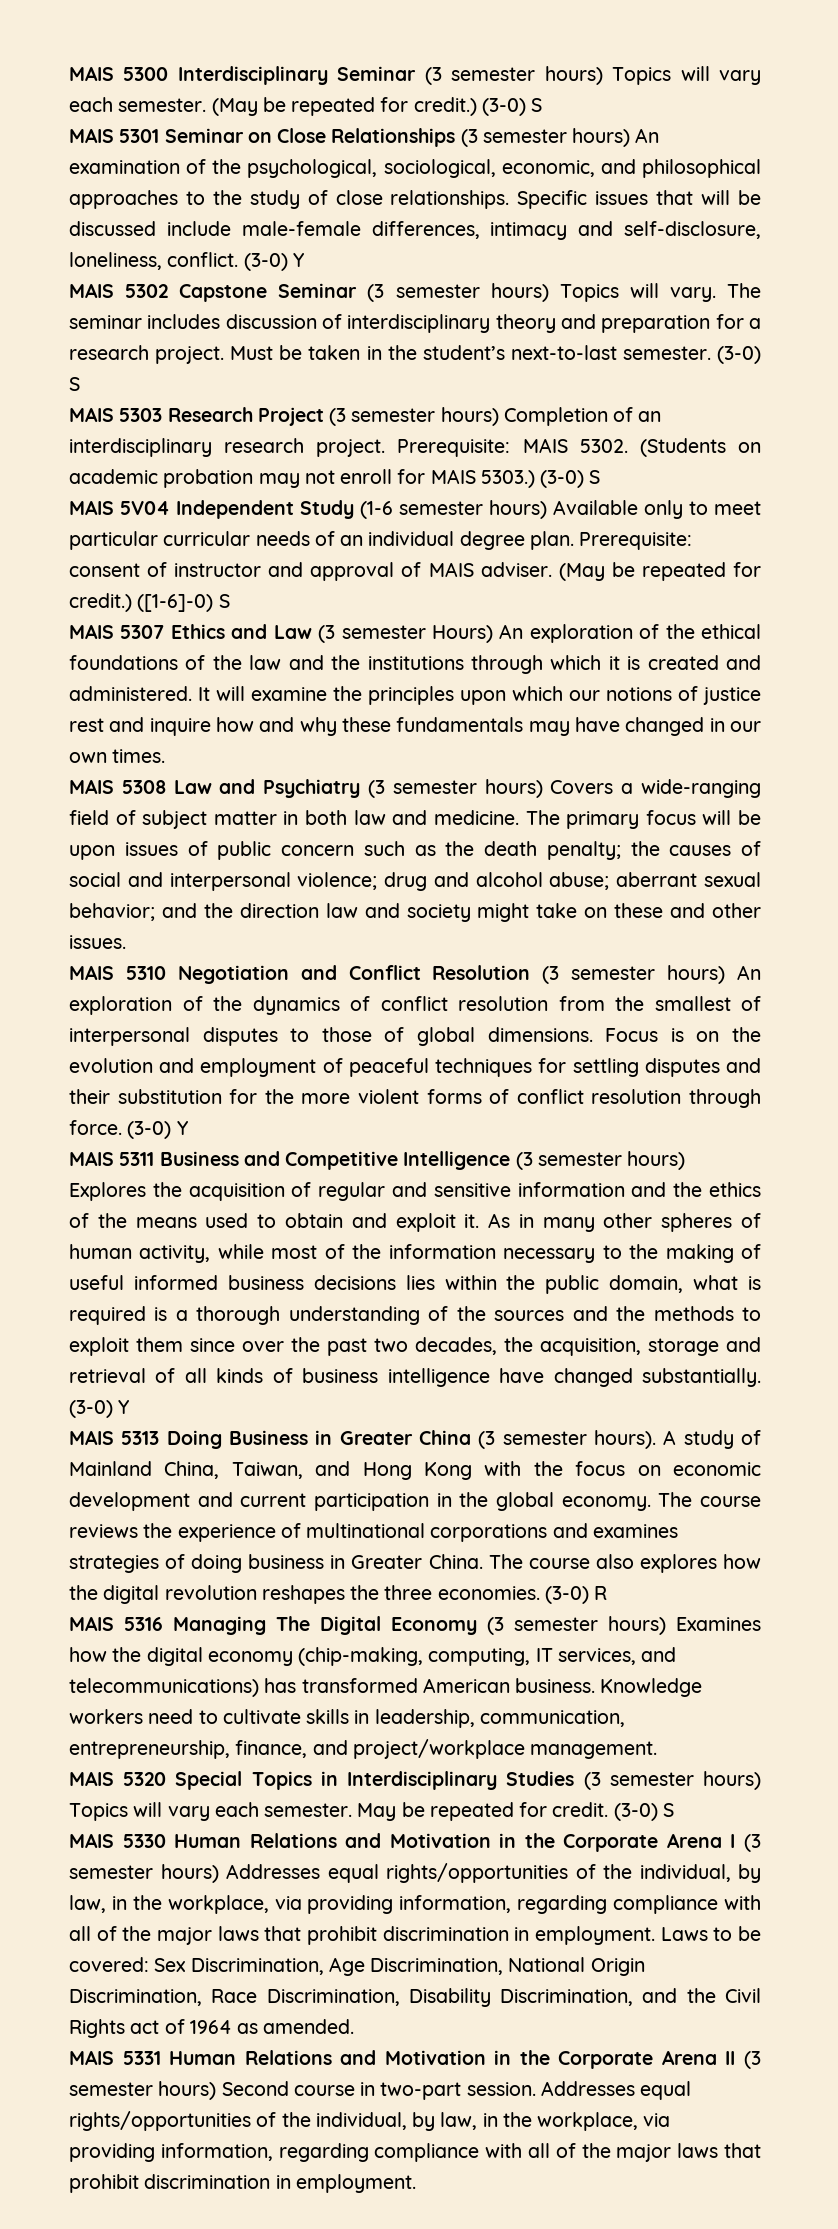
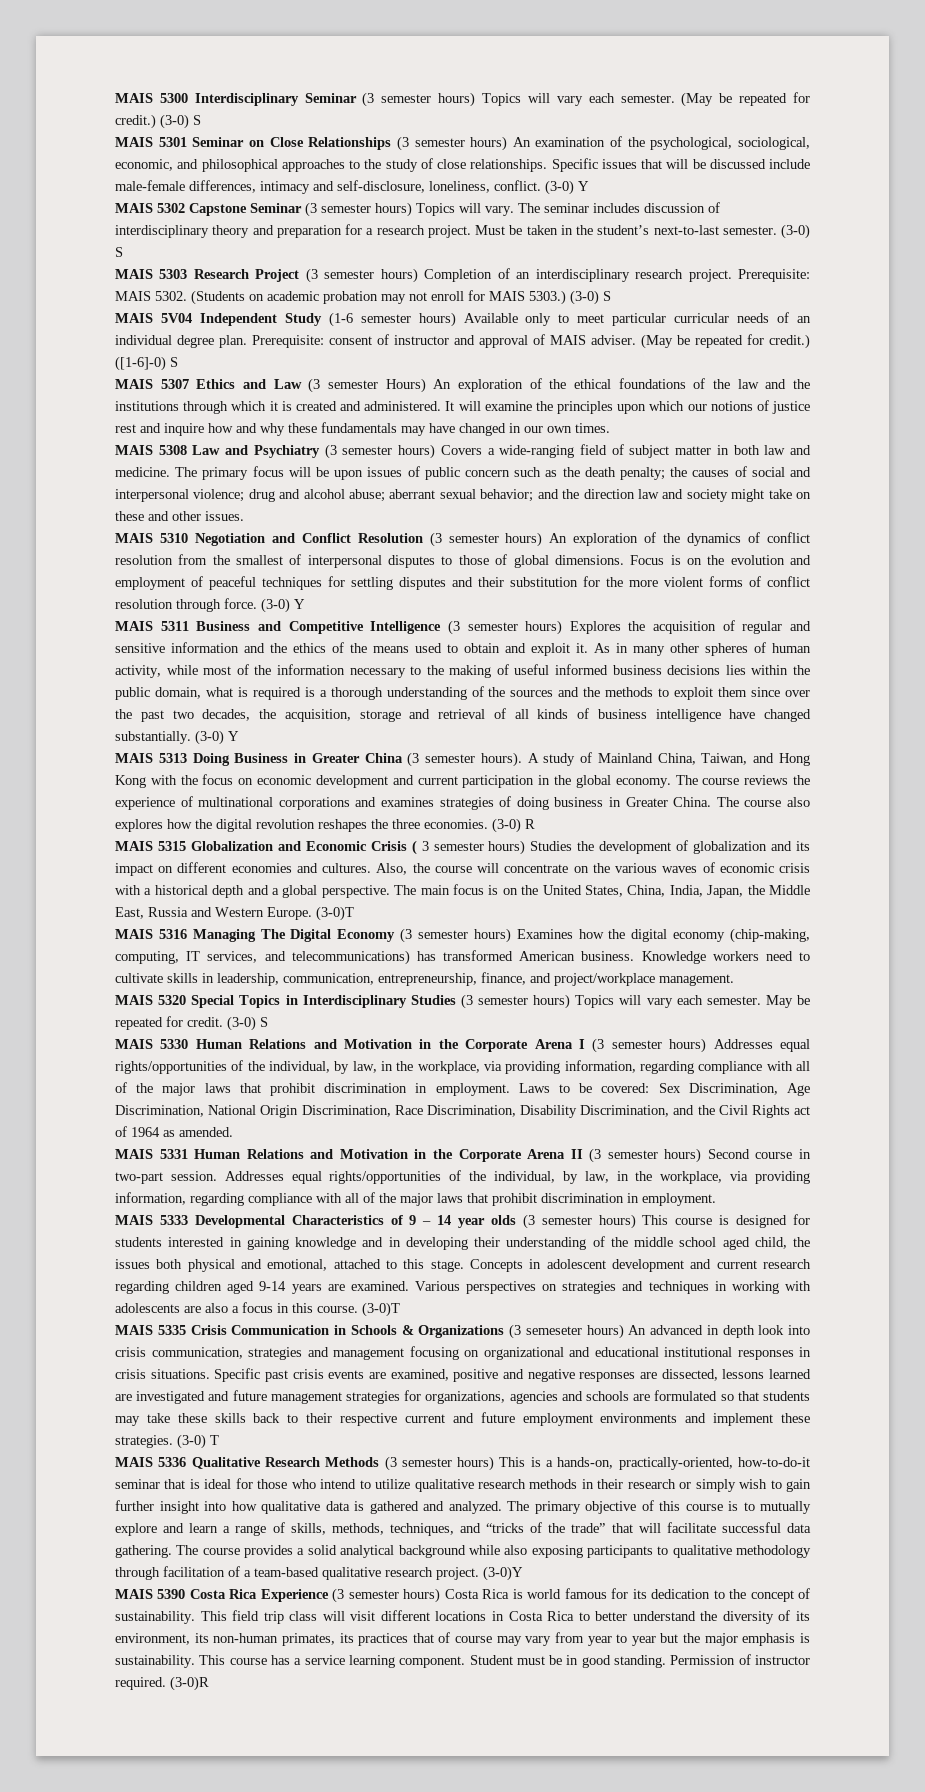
+ MAIS 5315 Globalization and Economic Crisis ( 3 semester hours) Studies the development of globalization and its impact on different economies and cultures. Also, the course will concentrate on the various waves of economic crisis with a historical depth and a global perspective. The main focus is on the United States, China, India, Japan, the Middle East, Russia and Western Europe. (3-0)T
+ MAIS 5333 Developmental Characteristics of 9 – 14 year olds (3 semester hours) This course is designed for students interested in gaining knowledge and in developing their understanding of the middle school aged child, the issues both physical and emotional, attached to this stage. Concepts in adolescent development and current research regarding children aged 9-14 years are examined. Various perspectives on strategies and techniques in working with adolescents are also a focus in this course. (3-0)T
+ MAIS 5335 Crisis Communication in Schools & Organizations (3 semeseter hours) An advanced in depth look into crisis communication, strategies and management focusing on organizational and educational institutional responses in crisis situations. Specific past crisis events are examined, positive and negative responses are dissected, lessons learned are investigated and future management strategies for organizations, agencies and schools are formulated so that students may take these skills back to their respective current and future employment environments and implement these strategies. (3-0) T
+ MAIS 5336 Qualitative Research Methods (3 semester hours) This is a hands-on, practically-oriented, how-to-do-it seminar that is ideal for those who intend to utilize qualitative research methods in their research or simply wish to gain further insight into how qualitative data is gathered and analyzed. The primary objective of this course is to mutually explore and learn a range of skills, methods, techniques, and “tricks of the trade” that will facilitate successful data gathering. The course provides a solid analytical background while also exposing participants to qualitative methodology through facilitation of a team-based qualitative research project. (3-0)Y
+ MAIS 5390 Costa Rica Experience (3 semester hours) Costa Rica is world famous for its dedication to the concept of sustainability. This field trip class will visit different locations in Costa Rica to better understand the diversity of its environment, its non-human primates, its practices that of course may vary from year to year but the major emphasis is sustainability. This course has a service learning component. Student must be in good standing. Permission of instructor required. (3-0)R

